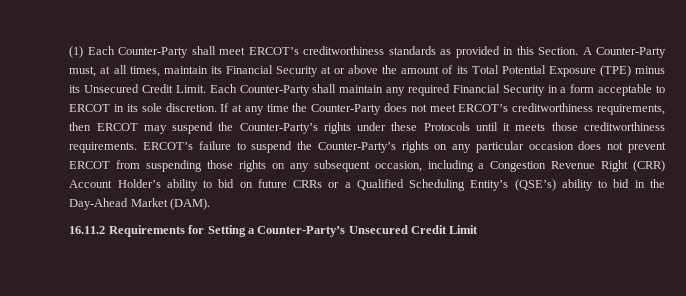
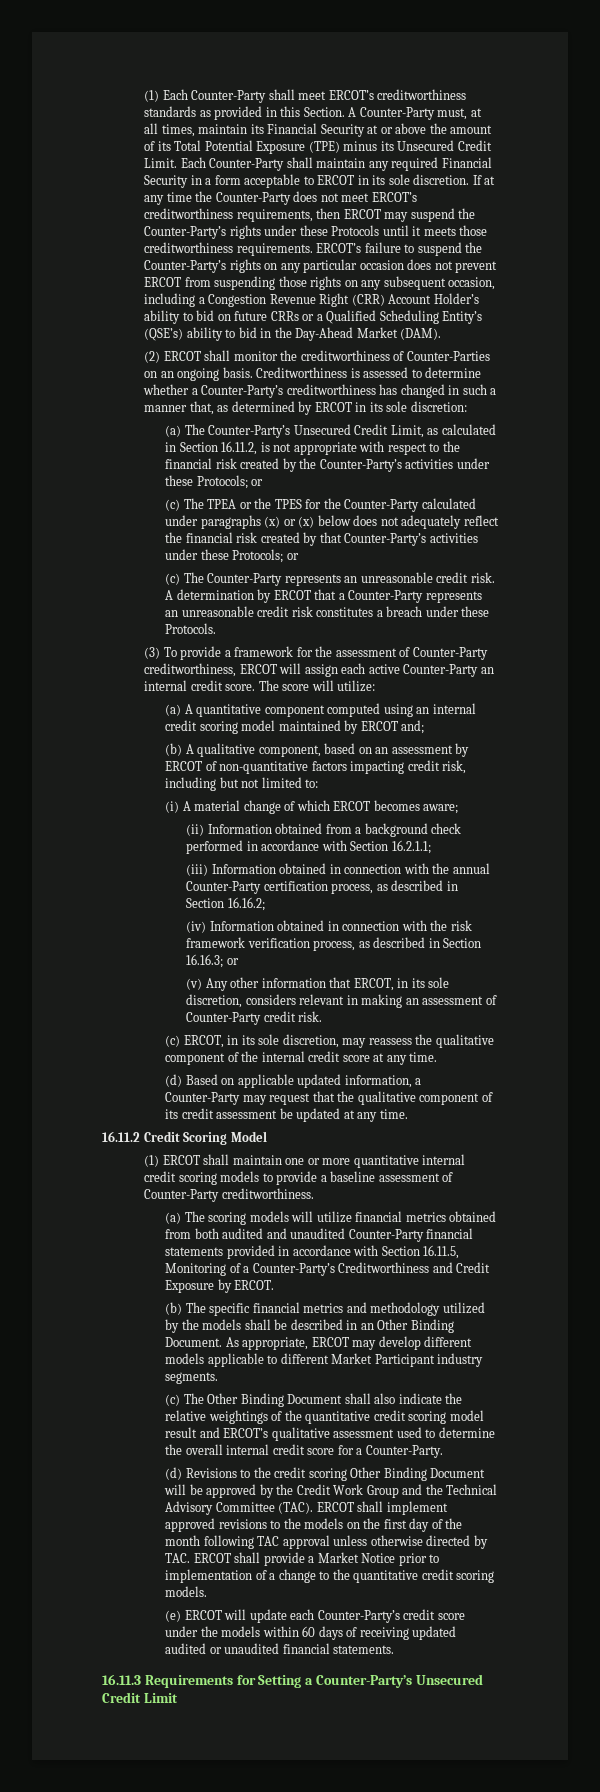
- 16.11.2 Requirements for Setting a Counter-Party’s Unsecured Credit Limit
+ (2) ERCOT shall monitor the creditworthiness of Counter-Parties on an ongoing basis. Creditworthiness is assessed to determine whether a Counter-Party’s creditworthiness has changed in such a manner that, as determined by ERCOT in its sole discretion:
+ (a) The Counter-Party’s Unsecured Credit Limit, as calculated in Section 16.11.2, is not appropriate with respect to the financial risk created by the Counter-Party’s activities under these Protocols; or
+ (c) The TPEA or the TPES for the Counter-Party calculated under paragraphs (x) or (x) below does not adequately reflect the financial risk created by that Counter-Party’s activities under these Protocols; or
+ (c) The Counter-Party represents an unreasonable credit risk. A determination by ERCOT that a Counter-Party represents an unreasonable credit risk constitutes a breach under these Protocols.
+ (3) To provide a framework for the assessment of Counter-Party creditworthiness, ERCOT will assign each active Counter-Party an internal credit score. The score will utilize:
+ (a) A quantitative component computed using an internal credit scoring model maintained by ERCOT and;
+ (b) A qualitative component, based on an assessment by ERCOT of non-quantitative factors impacting credit risk, including but not limited to:
+ (i) A material change of which ERCOT becomes aware;
+ (ii) Information obtained from a background check performed in accordance with Section 16.2.1.1;
+ (iii) Information obtained in connection with the annual Counter-Party certification process, as described in Section 16.16.2;
+ (iv) Information obtained in connection with the risk framework verification process, as described in Section 16.16.3; or
+ (v) Any other information that ERCOT, in its sole discretion, considers relevant in making an assessment of Counter-Party credit risk.
+ (c) ERCOT, in its sole discretion, may reassess the qualitative component of the internal credit score at any time.
+ (d) Based on applicable updated information, a Counter-Party may request that the qualitative component of its credit assessment be updated at any time.
+ 16.11.2 Credit Scoring Model
+ (1) ERCOT shall maintain one or more quantitative internal credit scoring models to provide a baseline assessment of Counter-Party creditworthiness.
+ (a) The scoring models will utilize financial metrics obtained from both audited and unaudited Counter-Party financial statements provided in accordance with Section 16.11.5, Monitoring of a Counter-Party’s Creditworthiness and Credit Exposure by ERCOT.
+ (b) The specific financial metrics and methodology utilized by the models shall be described in an Other Binding Document. As appropriate, ERCOT may develop different models applicable to different Market Participant industry segments.
+ (c) The Other Binding Document shall also indicate the relative weightings of the quantitative credit scoring model result and ERCOT’s qualitative assessment used to determine the overall internal credit score for a Counter-Party.
+ (d) Revisions to the credit scoring Other Binding Document will be approved by the Credit Work Group and the Technical Advisory Committee (TAC). ERCOT shall implement approved revisions to the models on the first day of the month following TAC approval unless otherwise directed by TAC. ERCOT shall provide a Market Notice prior to implementation of a change to the quantitative credit scoring models.
+ (e) ERCOT will update each Counter-Party’s credit score under the models within 60 days of receiving updated audited or unaudited financial statements.
+ 16.11.3 Requirements for Setting a Counter-Party’s Unsecured Credit Limit

